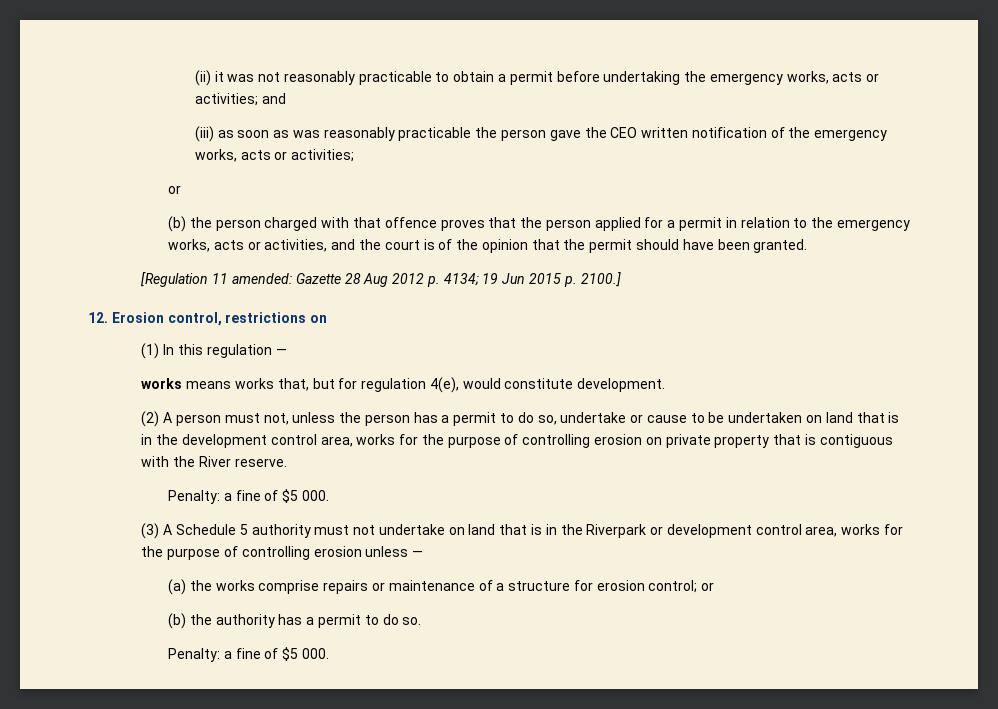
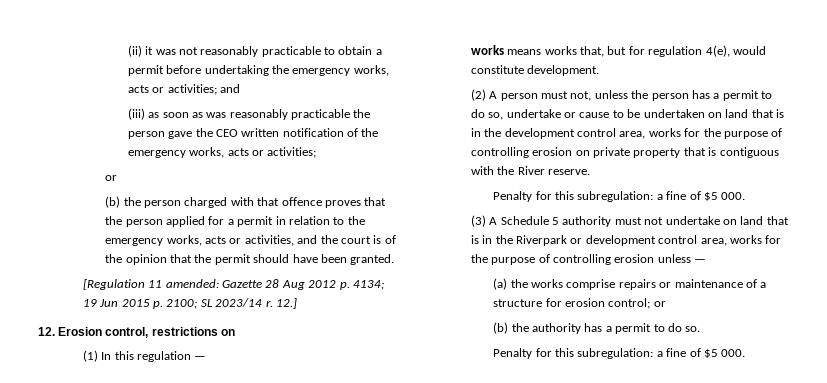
- [Regulation 11 amended: Gazette 28 Aug 2012 p. 4134; 19 Jun 2015 p. 2100.]
+ [Regulation 11 amended: Gazette 28 Aug 2012 p. 4134; 19 Jun 2015 p. 2100; SL 2023/14 r. 12.]
  (2) A person must not, unless the person has a permit to do so, undertake or cause to be undertaken on land that is in the development control area, works for the purpose of controlling erosion on private property that is contiguous with the River reserve.
- Penalty: a fine of $5 000.
+ Penalty for this subregulation: a fine of $5 000.
  (b) the authority has a permit to do so.
- Penalty: a fine of $5 000.
+ Penalty for this subregulation: a fine of $5 000.

